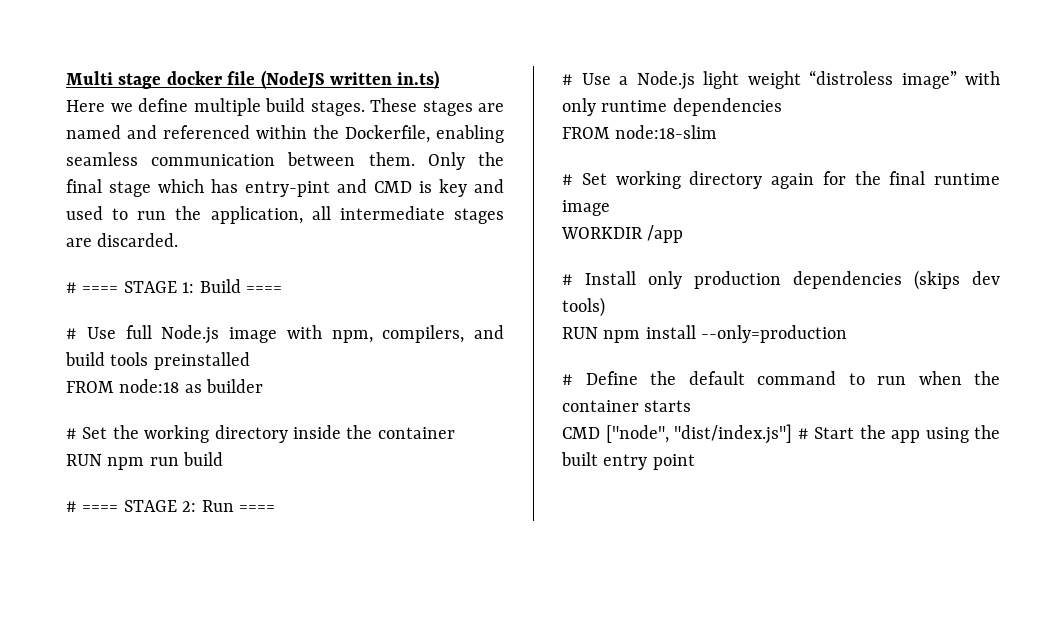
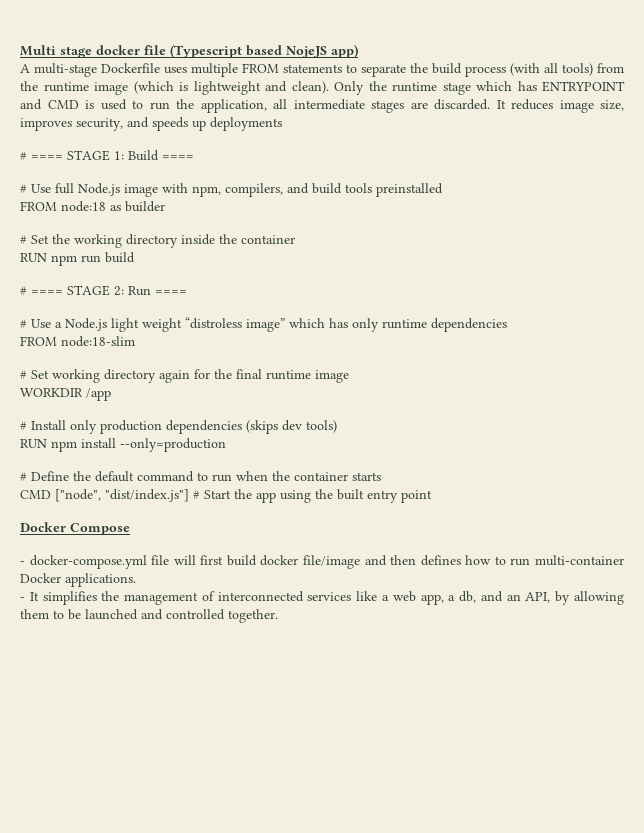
- Multi stage docker file (NodeJS written in.ts)
- Here we define multiple build stages. These stages are named and referenced within the Dockerfile, enabling seamless communication between them.
+ Multi stage docker file (Typescript based NojeJS app)
+ A multi-stage Dockerfile uses multiple FROM statements to separate the build process (with all tools) from the runtime image (which is lightweight and clean).
- Only the final stage which has entry-pint and CMD is key and used to run the application, all intermediate stages are discarded.
+ Only the runtime stage which has ENTRYPOINT and CMD is used to run the application, all intermediate stages are discarded. It reduces image size, improves security, and speeds up deployments
- # Use a Node.js light weight “distroless image” with only runtime dependencies
+ # Use a Node.js light weight “distroless image” which has only runtime dependencies
+ Docker Compose
+ - docker-compose.yml file will first build docker file/image and then defines how to run multi-container Docker applications.
+ - It simplifies the management of interconnected services like a web app, a db, and an API, by allowing them to be launched and controlled together.

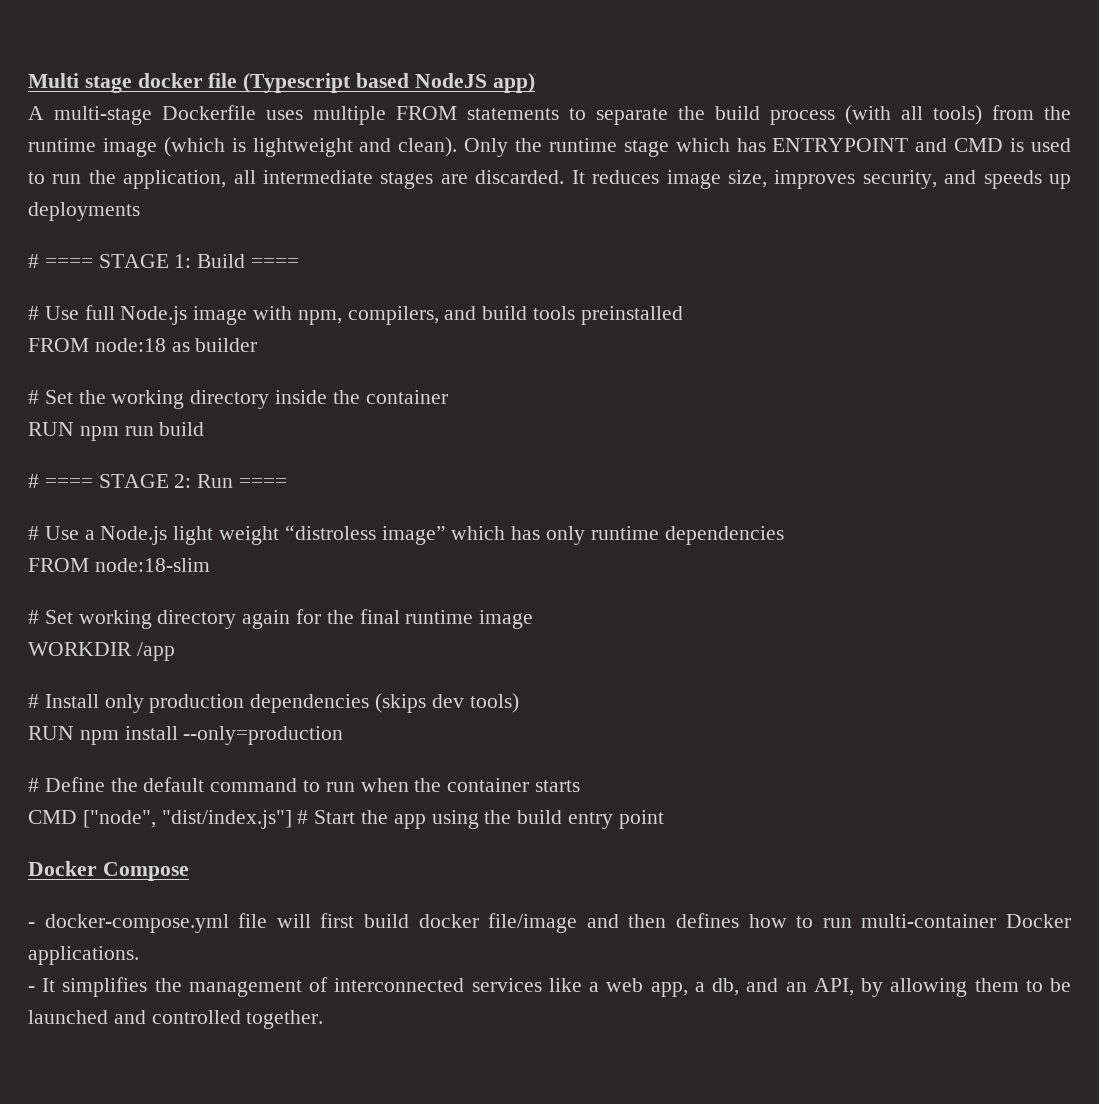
- Multi stage docker file (Typescript based NojeJS app)
+ Multi stage docker file (Typescript based NodeJS app)
- CMD ["node", "dist/index.js"] # Start the app using the built entry point
+ CMD ["node", "dist/index.js"] # Start the app using the build entry point

